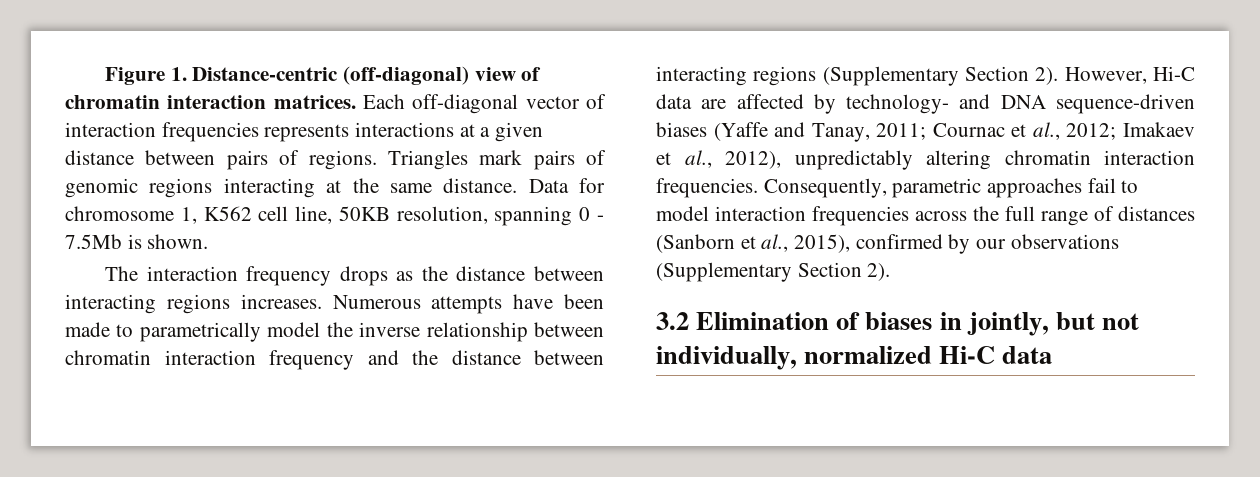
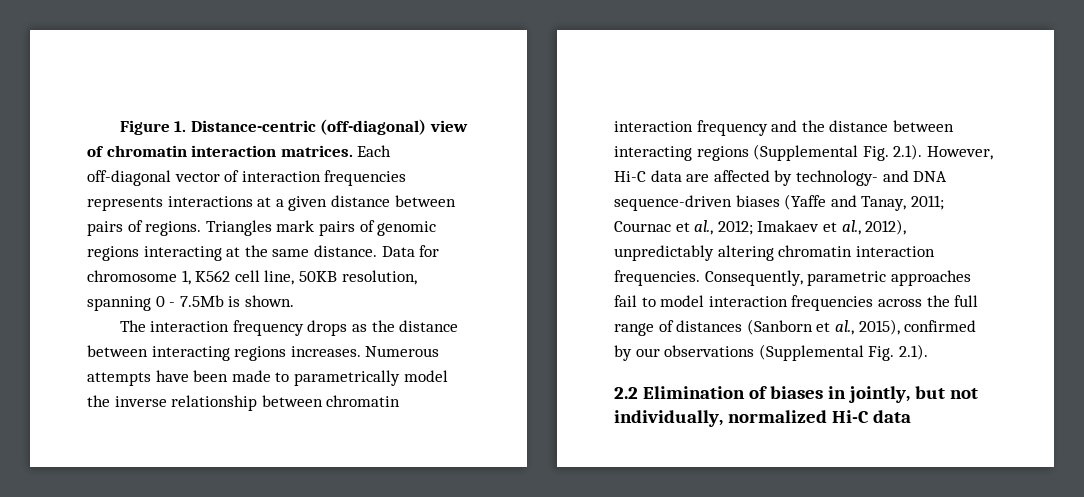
- Numerous attempts have been made to parametrically model the inverse relationship between chromatin interaction frequency and the distance between interacting regions (Supplementary Section 2). However, Hi-C data are affected by technology- and DNA sequence-driven biases (Yaffe and Tanay, 2011; Cournac et al., 2012; Imakaev et al., 2012), unpredictably altering chromatin interaction frequencies.
+ Numerous attempts have been made to parametrically model the inverse relationship between chromatin interaction frequency and the distance between interacting regions (Supplemental Fig. 2.1). However, Hi-C data are affected by technology- and DNA sequence-driven biases (Yaffe and Tanay, 2011; Cournac et al., 2012; Imakaev et al., 2012), unpredictably altering chromatin interaction frequencies.
- Consequently, parametric approaches fail to model interaction frequencies across the full range of distances (Sanborn et al., 2015), confirmed by our observations (Supplementary Section 2).
- 3.2 Elimination of biases in jointly, but not individually, normalized Hi-C data
+ Consequently, parametric approaches fail to model interaction frequencies across the full range of distances (Sanborn et al., 2015), confirmed by our observations (Supplemental Fig. 2.1).
+ 2.2 Elimination of biases in jointly, but not individually, normalized Hi-C data

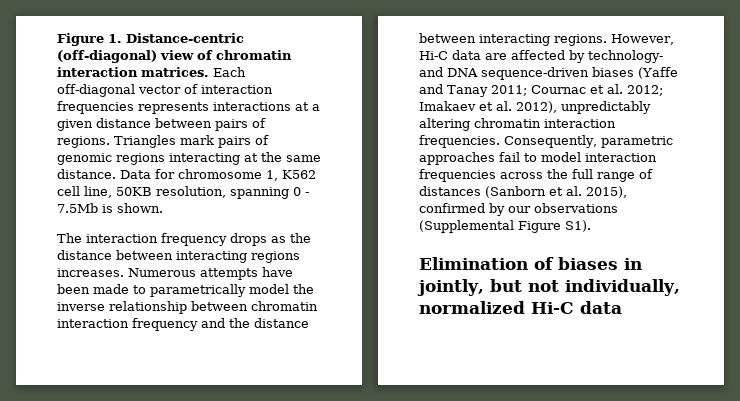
- Numerous attempts have been made to parametrically model the inverse relationship between chromatin interaction frequency and the distance between interacting regions (Supplemental Fig. 2.1). However, Hi-C data are affected by technology- and DNA sequence-driven biases (Yaffe and Tanay, 2011; Cournac et al., 2012; Imakaev et al., 2012), unpredictably altering chromatin interaction frequencies.
+ Numerous attempts have been made to parametrically model the inverse relationship between chromatin interaction frequency and the distance between interacting regions. However, Hi-C data are affected by technology- and DNA sequence-driven biases (Yaffe and Tanay 2011; Cournac et al. 2012; Imakaev et al. 2012), unpredictably altering chromatin interaction frequencies.
- Consequently, parametric approaches fail to model interaction frequencies across the full range of distances (Sanborn et al., 2015), confirmed by our observations (Supplemental Fig. 2.1).
- 2.2 Elimination of biases in jointly, but not individually, normalized Hi-C data
+ Consequently, parametric approaches fail to model interaction frequencies across the full range of distances (Sanborn et al. 2015), confirmed by our observations (Supplemental Figure S1).
+ Elimination of biases in jointly, but not individually, normalized Hi-C data

